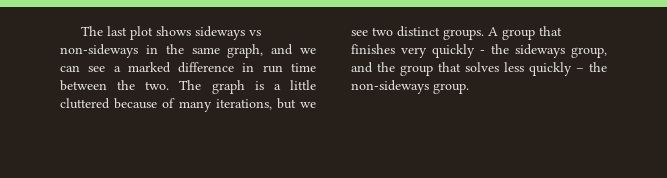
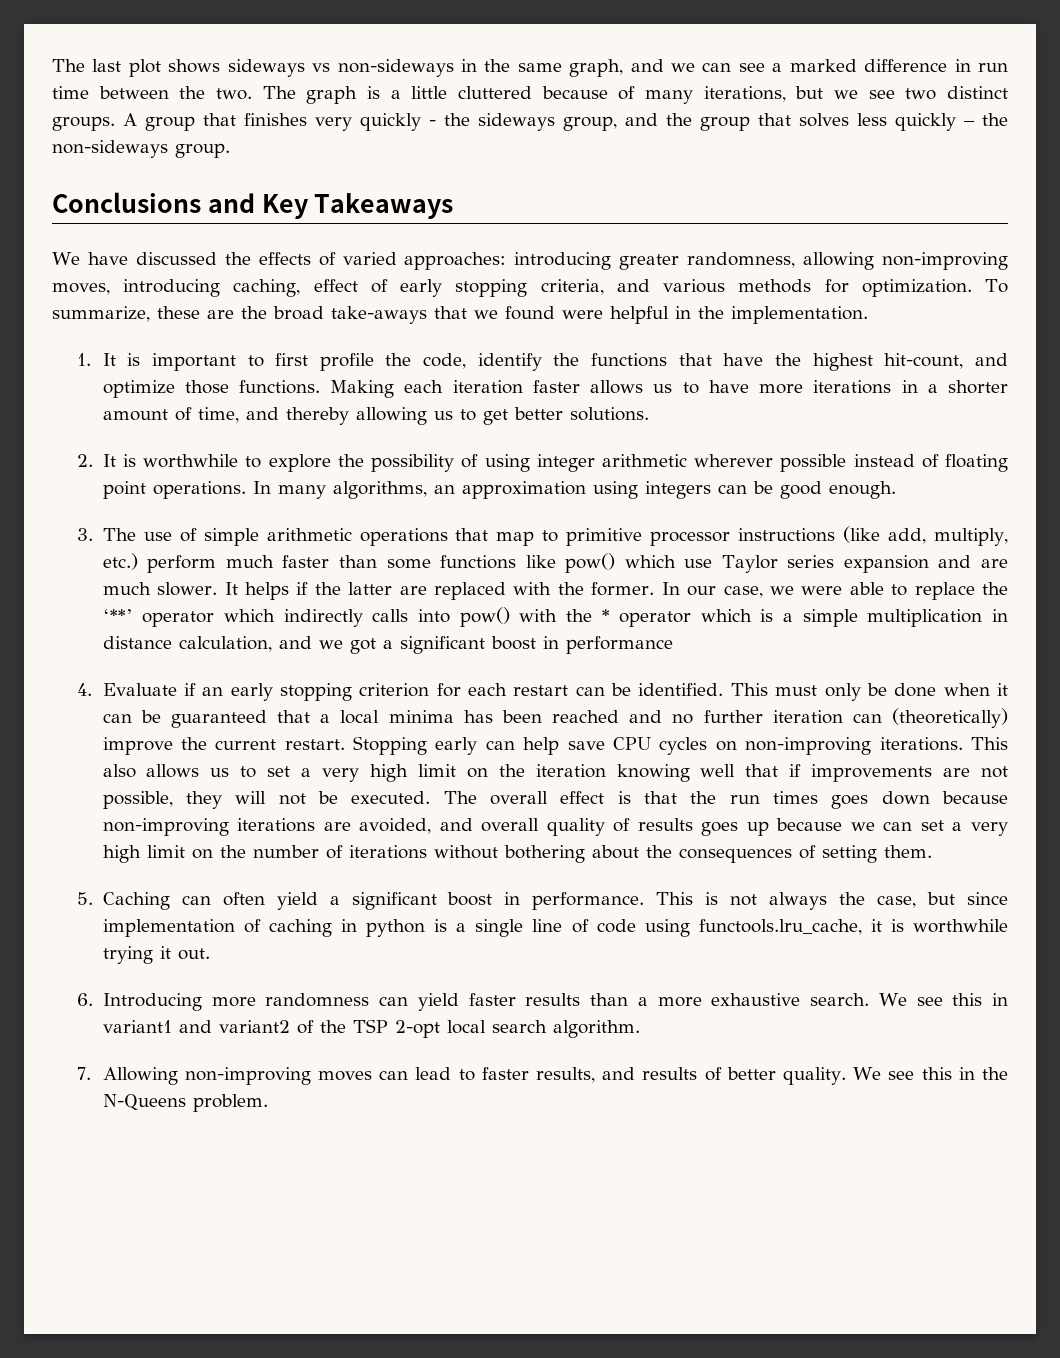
+ Conclusions and Key Takeaways
+ We have discussed the effects of varied approaches: introducing greater randomness, allowing non-improving moves, introducing caching, effect of early stopping criteria, and various methods for optimization. To summarize, these are the broad take-aways that we found were helpful in the implementation.
+ 1. It is important to first profile the code, identify the functions that have the highest hit-count, and optimize those functions. Making each iteration faster allows us to have more iterations in a shorter amount of time, and thereby allowing us to get better solutions.
+ 2. It is worthwhile to explore the possibility of using integer arithmetic wherever possible instead of floating point operations. In many algorithms, an approximation using integers can be good enough.
+ 3. The use of simple arithmetic operations that map to primitive processor instructions (like add, multiply, etc.) perform much faster than some functions like pow() which use Taylor series expansion and are much slower. It helps if the latter are replaced with the former. In our case, we were able to replace the ‘**’ operator which indirectly calls into pow() with the * operator which is a simple multiplication in distance calculation, and we got a significant boost in performance
+ 4. Evaluate if an early stopping criterion for each restart can be identified. This must only be done when it can be guaranteed that a local minima has been reached and no further iteration can (theoretically) improve the current restart. Stopping early can help save CPU cycles on non-improving iterations. This also allows us to set a very high limit on the iteration knowing well that if improvements are not possible, they will not be executed. The overall effect is that the run times goes down because non-improving iterations are avoided, and overall quality of results goes up because we can set a very high limit on the number of iterations without bothering about the consequences of setting them.
+ 5. Caching can often yield a significant boost in performance. This is not always the case, but since implementation of caching in python is a single line of code using functools.lru_cache, it is worthwhile trying it out.
+ 6. Introducing more randomness can yield faster results than a more exhaustive search. We see this in variant1 and variant2 of the TSP 2-opt local search algorithm.
+ 7. Allowing non-improving moves can lead to faster results, and results of better quality. We see this in the N-Queens problem.

